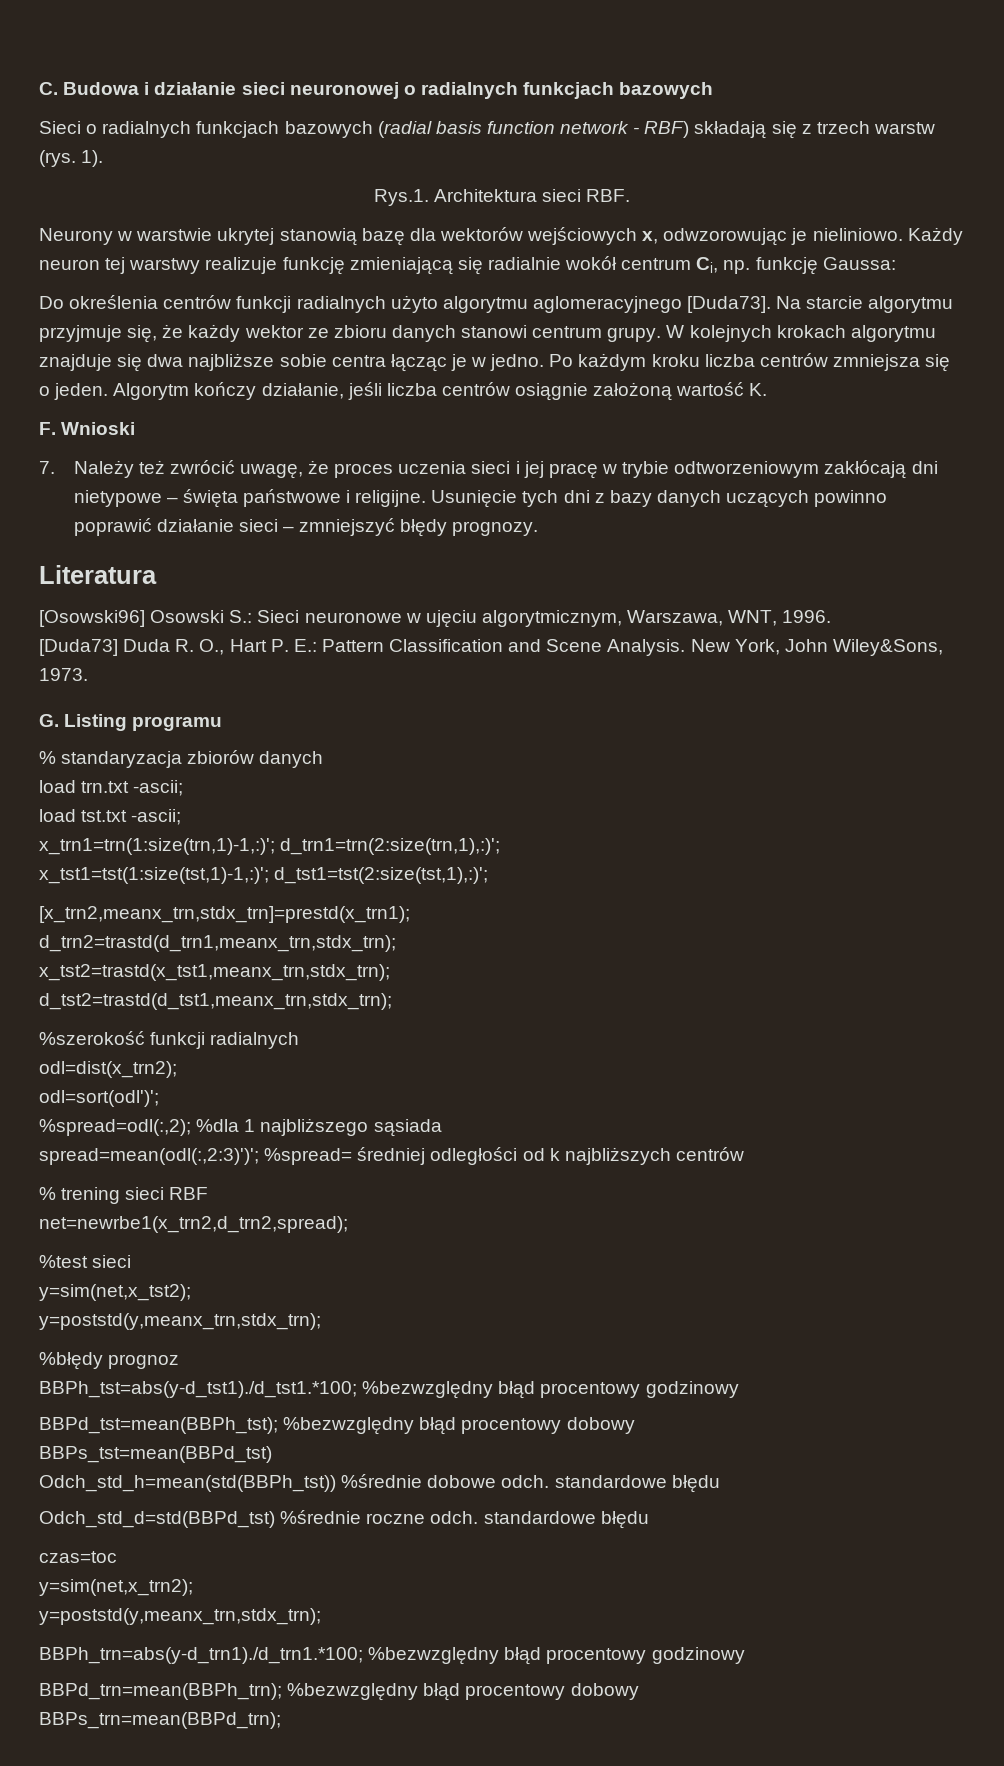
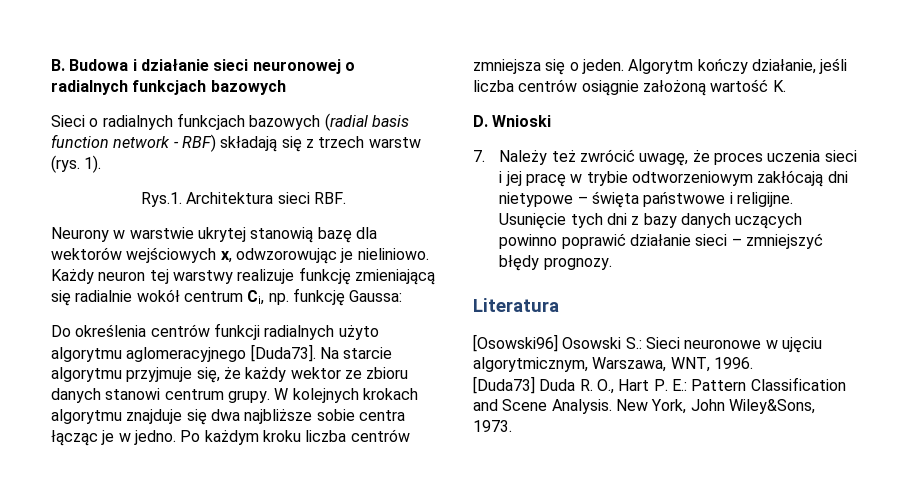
- C. Budowa i działanie sieci neuronowej o radialnych funkcjach bazowych
+ B. Budowa i działanie sieci neuronowej o radialnych funkcjach bazowych
- F. Wnioski
+ D. Wnioski
- G. Listing programu
- % standaryzacja zbiorów danych
- load trn.txt -ascii;
- load tst.txt -ascii;
- x_trn1=trn(1:size(trn,1)-1,:)'; d_trn1=trn(2:size(trn,1),:)';
- x_tst1=tst(1:size(tst,1)-1,:)'; d_tst1=tst(2:size(tst,1),:)';
- [x_trn2,meanx_trn,stdx_trn]=prestd(x_trn1);
- d_trn2=trastd(d_trn1,meanx_trn,stdx_trn);
- x_tst2=trastd(x_tst1,meanx_trn,stdx_trn);
- d_tst2=trastd(d_tst1,meanx_trn,stdx_trn);
- %szerokość funkcji radialnych
- odl=dist(x_trn2);
- odl=sort(odl')';
- %spread=odl(:,2); %dla 1 najbliższego sąsiada
- spread=mean(odl(:,2:3)')'; %spread= średniej odległości od k najbliższych centrów
- % trening sieci RBF
- net=newrbe1(x_trn2,d_trn2,spread);
- %test sieci
- y=sim(net,x_tst2);
- y=poststd(y,meanx_trn,stdx_trn);
- %błędy prognoz
- BBPh_tst=abs(y-d_tst1)./d_tst1.*100; %bezwzględny błąd procentowy godzinowy
- BBPd_tst=mean(BBPh_tst); %bezwzględny błąd procentowy dobowy
- BBPs_tst=mean(BBPd_tst)
- Odch_std_h=mean(std(BBPh_tst)) %średnie dobowe odch. standardowe błędu
- Odch_std_d=std(BBPd_tst) %średnie roczne odch. standardowe błędu
- czas=toc
- y=sim(net,x_trn2);
- y=poststd(y,meanx_trn,stdx_trn);
- BBPh_trn=abs(y-d_trn1)./d_trn1.*100; %bezwzględny błąd procentowy godzinowy
- BBPd_trn=mean(BBPh_trn); %bezwzględny błąd procentowy dobowy
- BBPs_trn=mean(BBPd_trn);

